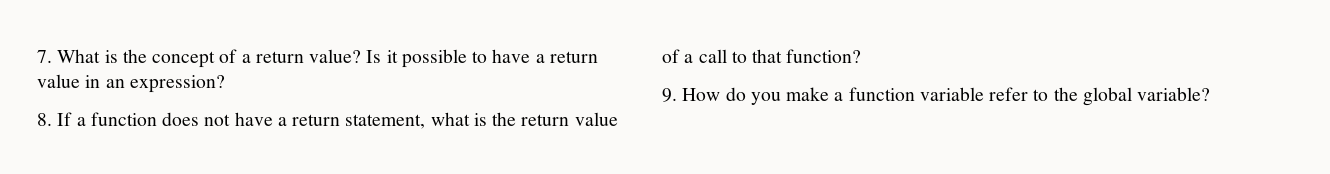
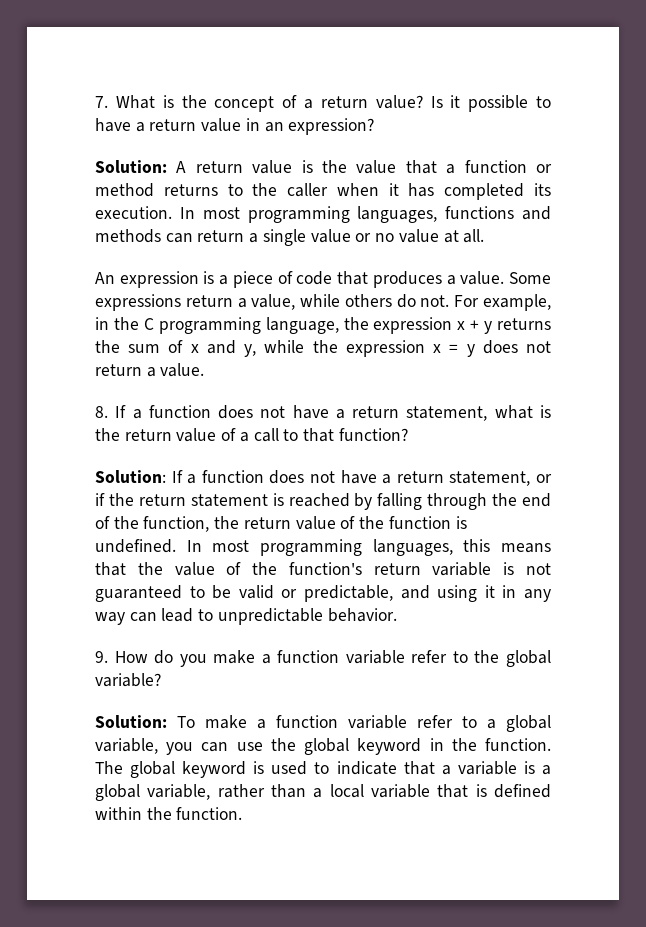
+ Solution: A return value is the value that a function or method returns to the caller when it has completed its execution. In most programming languages, functions and methods can return a single value or no value at all.
+ An expression is a piece of code that produces a value. Some expressions return a value, while others do not. For example, in the C programming language, the expression x + y returns the sum of x and y, while the expression x = y does not return a value.
+ Solution: If a function does not have a return statement, or if the return statement is reached by falling through the end of the function, the return value of the function is undefined. In most programming languages, this means that the value of the function's return variable is not guaranteed to be valid or predictable, and using it in any way can lead to unpredictable behavior.
+ Solution: To make a function variable refer to a global variable, you can use the global keyword in the function. The global keyword is used to indicate that a variable is a global variable, rather than a local variable that is defined within the function.

